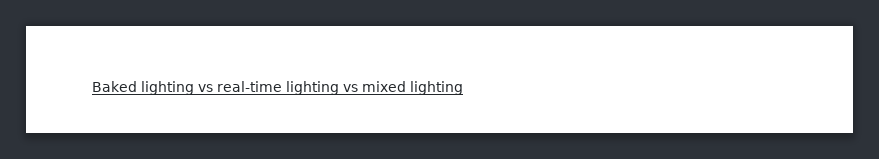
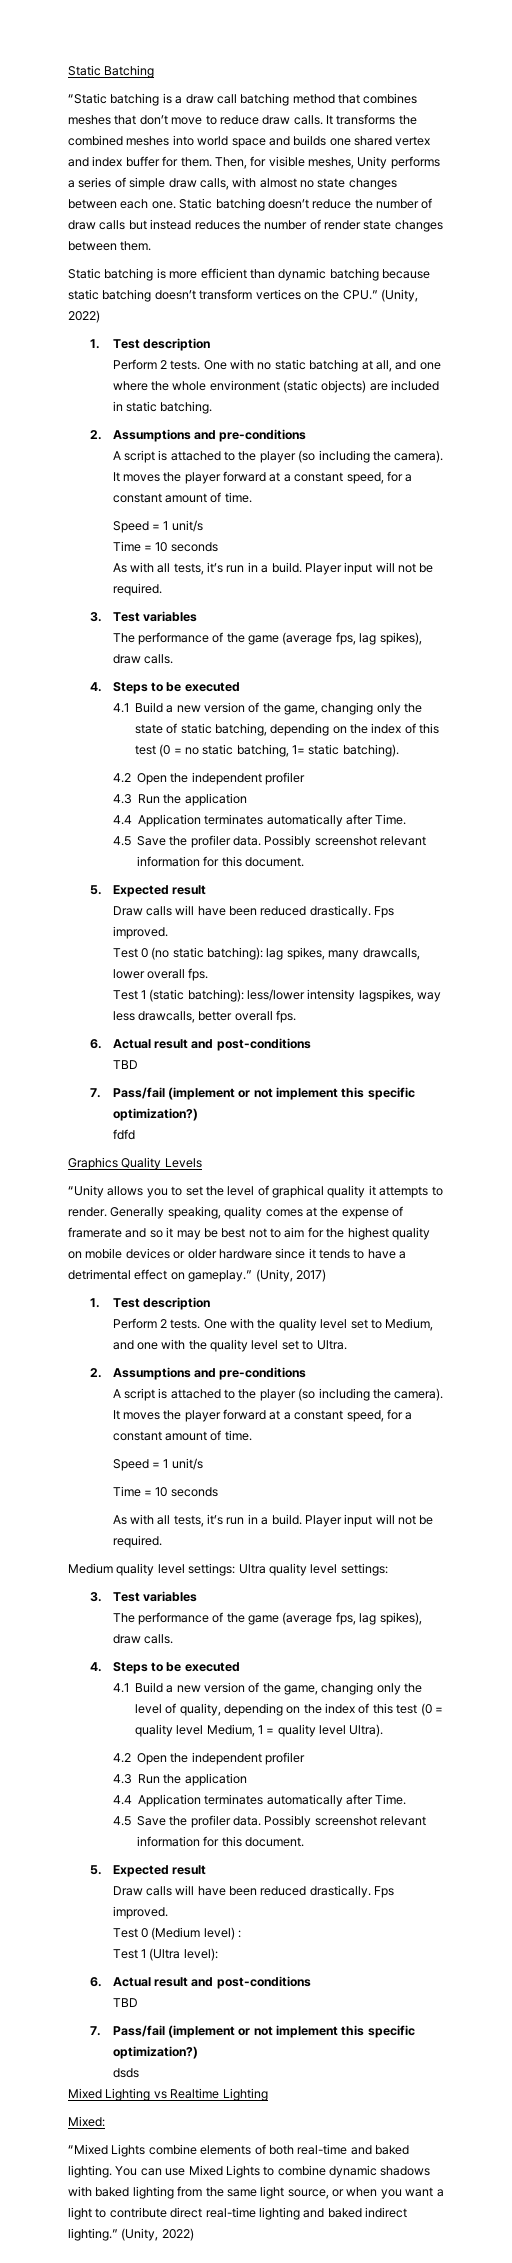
- Baked lighting vs real-time lighting vs mixed lighting
+ Static Batching
+ “Static batching is a draw call batching method that combines meshes that don’t move to reduce draw calls. It transforms the combined meshes into world space and builds one shared vertex and index buffer for them. Then, for visible meshes, Unity performs a series of simple draw calls, with almost no state changes between each one. Static batching doesn’t reduce the number of draw calls but instead reduces the number of render state changes between them.
+ Static batching is more efficient than dynamic batching because static batching doesn’t transform vertices on the CPU.” (Unity, 2022)
+ 1. Test description
+ Perform 2 tests. One with no static batching at all, and one where the whole environment (static objects) are included in static batching.
+ 2. Assumptions and pre-conditions
+ A script is attached to the player (so including the camera). It moves the player forward at a constant speed, for a constant amount of time.
+ Speed = 1 unit/s
+ Time = 10 seconds
+ As with all tests, it’s run in a build. Player input will not be required.
+ 3. Test variables
+ The performance of the game (average fps, lag spikes), draw calls.
+ 4. Steps to be executed
+ 4.1 Build a new version of the game, changing only the state of static batching, depending on the index of this test (0 = no static batching, 1= static batching).
+ 4.2 Open the independent profiler
+ 4.3 Run the application
+ 4.4 Application terminates automatically after Time.
+ 4.5 Save the profiler data. Possibly screenshot relevant information for this document.
+ 5. Expected result
+ Draw calls will have been reduced drastically. Fps improved.
+ Test 0 (no static batching): lag spikes, many drawcalls, lower overall fps.
+ Test 1 (static batching): less/lower intensity lagspikes, way less drawcalls, better overall fps.
+ 6. Actual result and post-conditions
+ TBD
+ 7. Pass/fail (implement or not implement this specific optimization?)
+ fdfd
+ Graphics Quality Levels
+ “Unity allows you to set the level of graphical quality it attempts to render. Generally speaking, quality comes at the expense of framerate and so it may be best not to aim for the highest quality on mobile devices or older hardware since it tends to have a detrimental effect on gameplay.” (Unity, 2017)
+ 1. Test description
+ Perform 2 tests. One with the quality level set to Medium, and one with the quality level set to Ultra.
+ 2. Assumptions and pre-conditions
+ A script is attached to the player (so including the camera). It moves the player forward at a constant speed, for a constant amount of time.
+ Speed = 1 unit/s
+ Time = 10 seconds
+ As with all tests, it’s run in a build. Player input will not be required.
+ Medium quality level settings: Ultra quality level settings:
+ 3. Test variables
+ The performance of the game (average fps, lag spikes), draw calls.
+ 4. Steps to be executed
+ 4.1 Build a new version of the game, changing only the level of quality, depending on the index of this test (0 = quality level Medium, 1 = quality level Ultra).
+ 4.2 Open the independent profiler
+ 4.3 Run the application
+ 4.4 Application terminates automatically after Time.
+ 4.5 Save the profiler data. Possibly screenshot relevant information for this document.
+ 5. Expected result
+ Draw calls will have been reduced drastically. Fps improved.
+ Test 0 (Medium level) :
+ Test 1 (Ultra level):
+ 6. Actual result and post-conditions
+ TBD
+ 7. Pass/fail (implement or not implement this specific optimization?)
+ dsds
+ Mixed Lighting vs Realtime Lighting
+ Mixed:
+ “Mixed Lights combine elements of both real-time and baked lighting. You can use Mixed Lights to combine dynamic shadows with baked lighting from the same light source, or when you want a light to contribute direct real-time lighting and baked indirect lighting.” (Unity, 2022)

